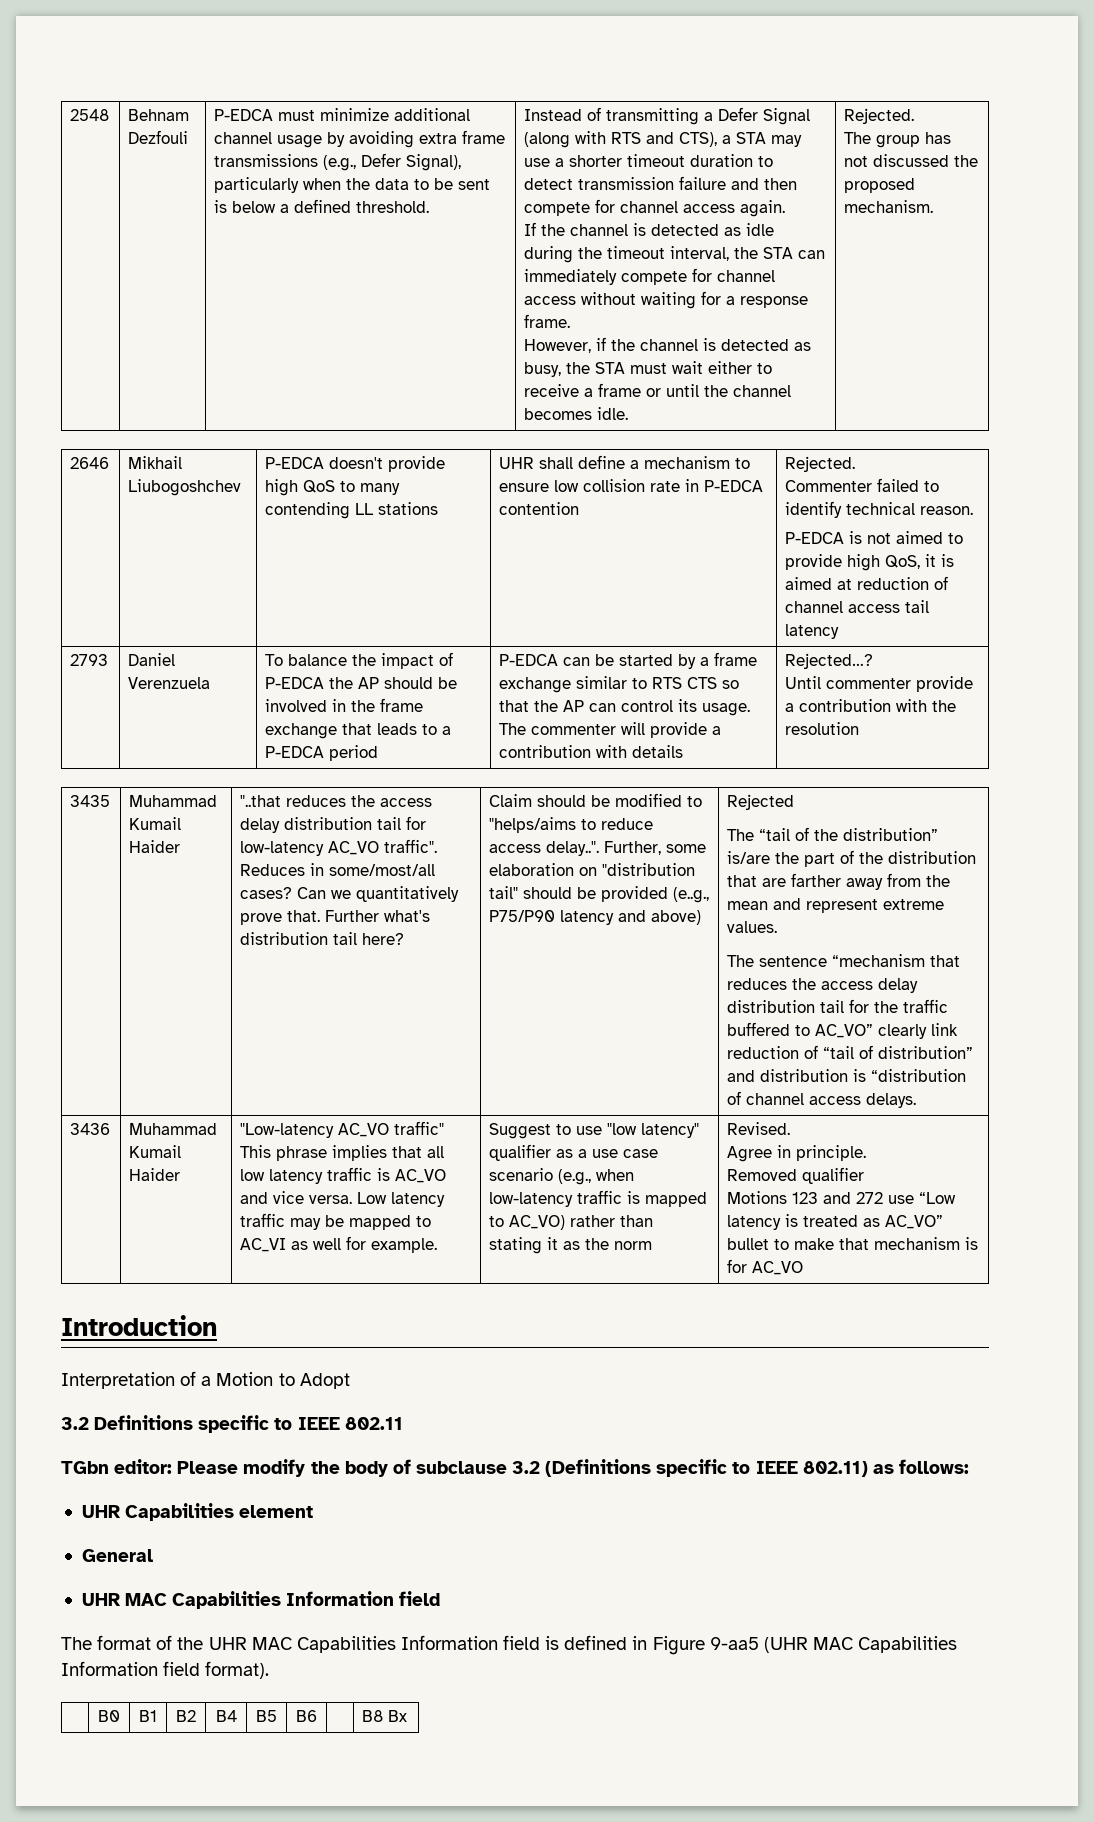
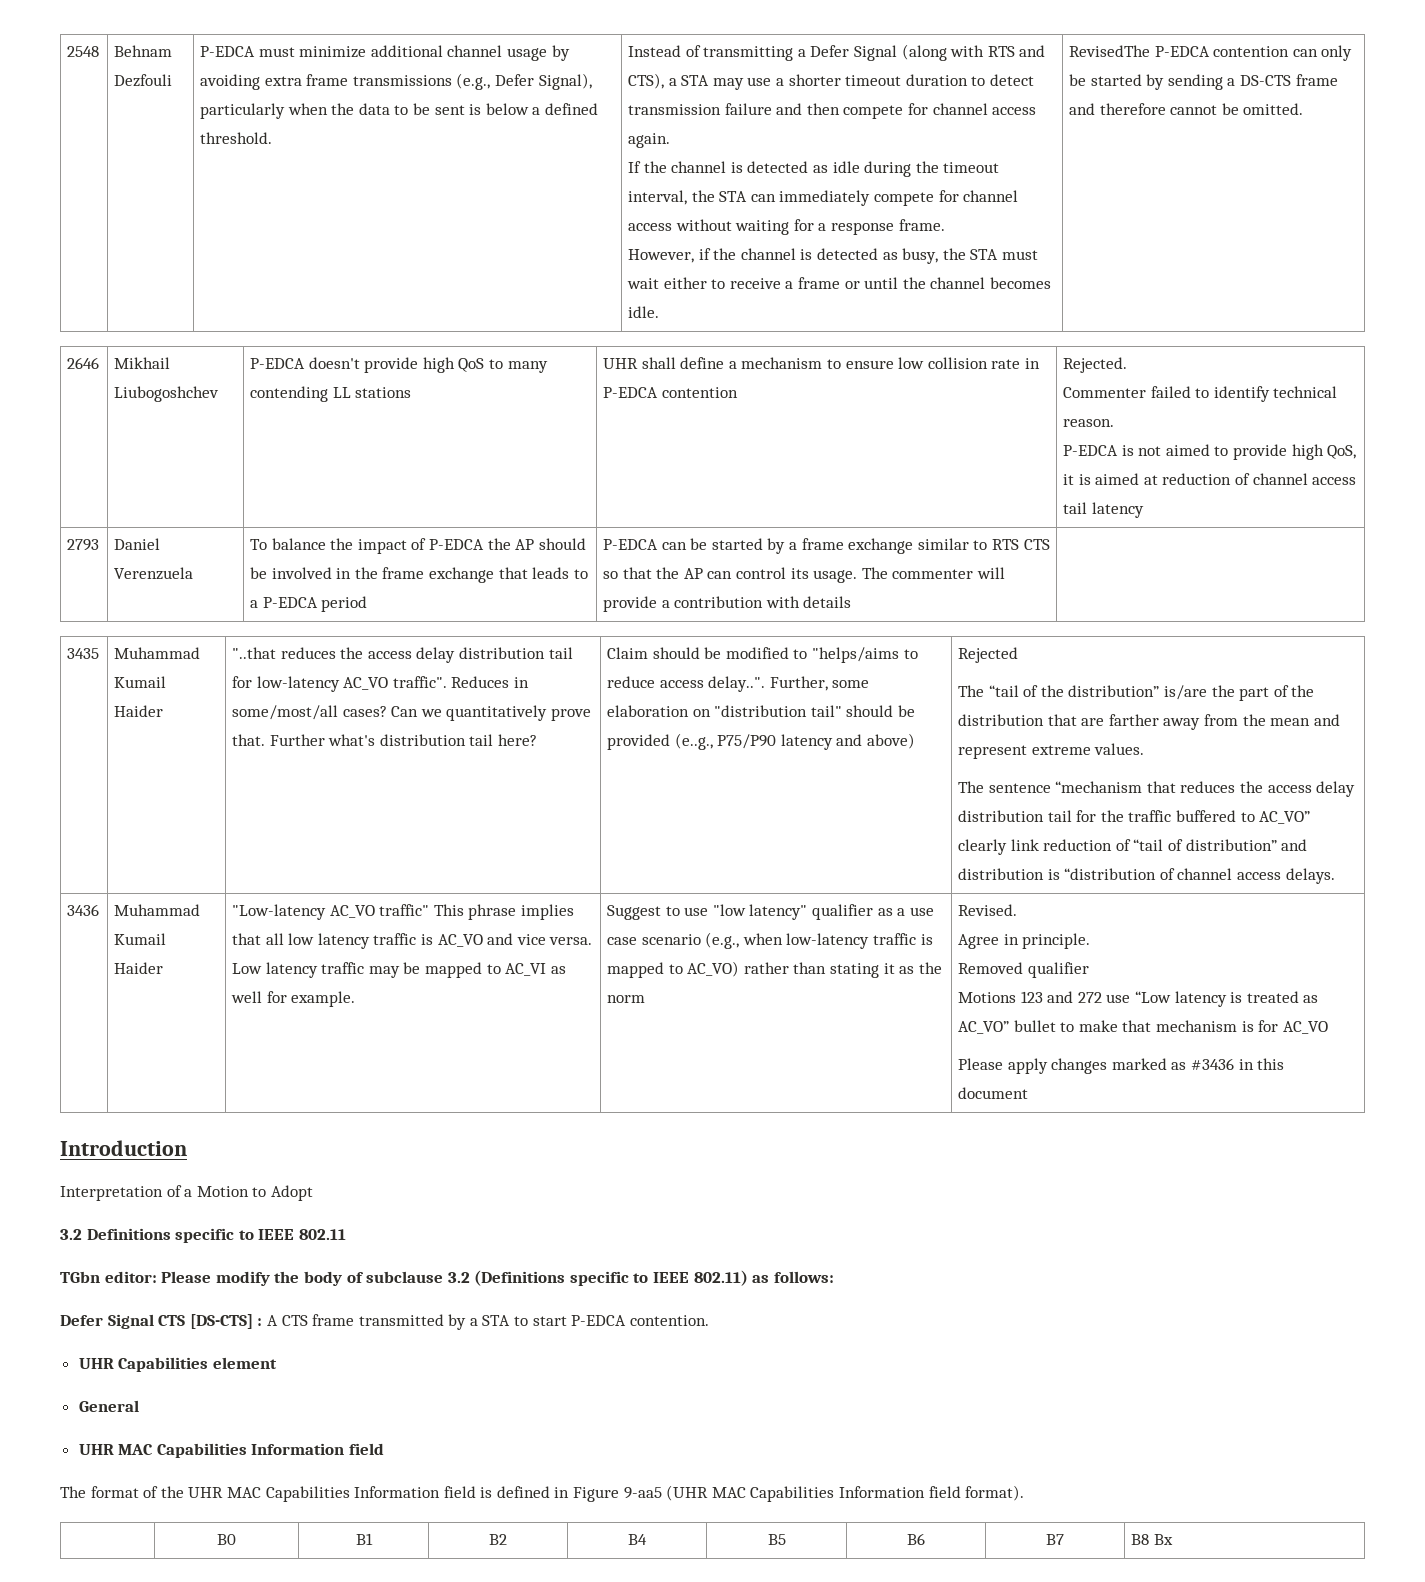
- However, if the channel is detected as busy, the STA must wait either to receive a frame or until the channel becomes idle. | Rejected.
- The group has not discussed the proposed mechanism.
+ However, if the channel is detected as busy, the STA must wait either to receive a frame or until the channel becomes idle. | RevisedThe P-EDCA contention can only be started by sending a DS-CTS frame and therefore cannot be omitted.
- Rejected…?
- Until commenter provide a contribution with the resolution
+ Please apply changes marked as #3436 in this document
+ Defer Signal CTS [DS-CTS] : A CTS frame transmitted by a STA to start P-EDCA contention.
- | B0 | B1 | B2 | B4 | B5 | B6 | | B8 Bx
+ | B0 | B1 | B2 | B4 | B5 | B6 | B7 | B8 Bx

